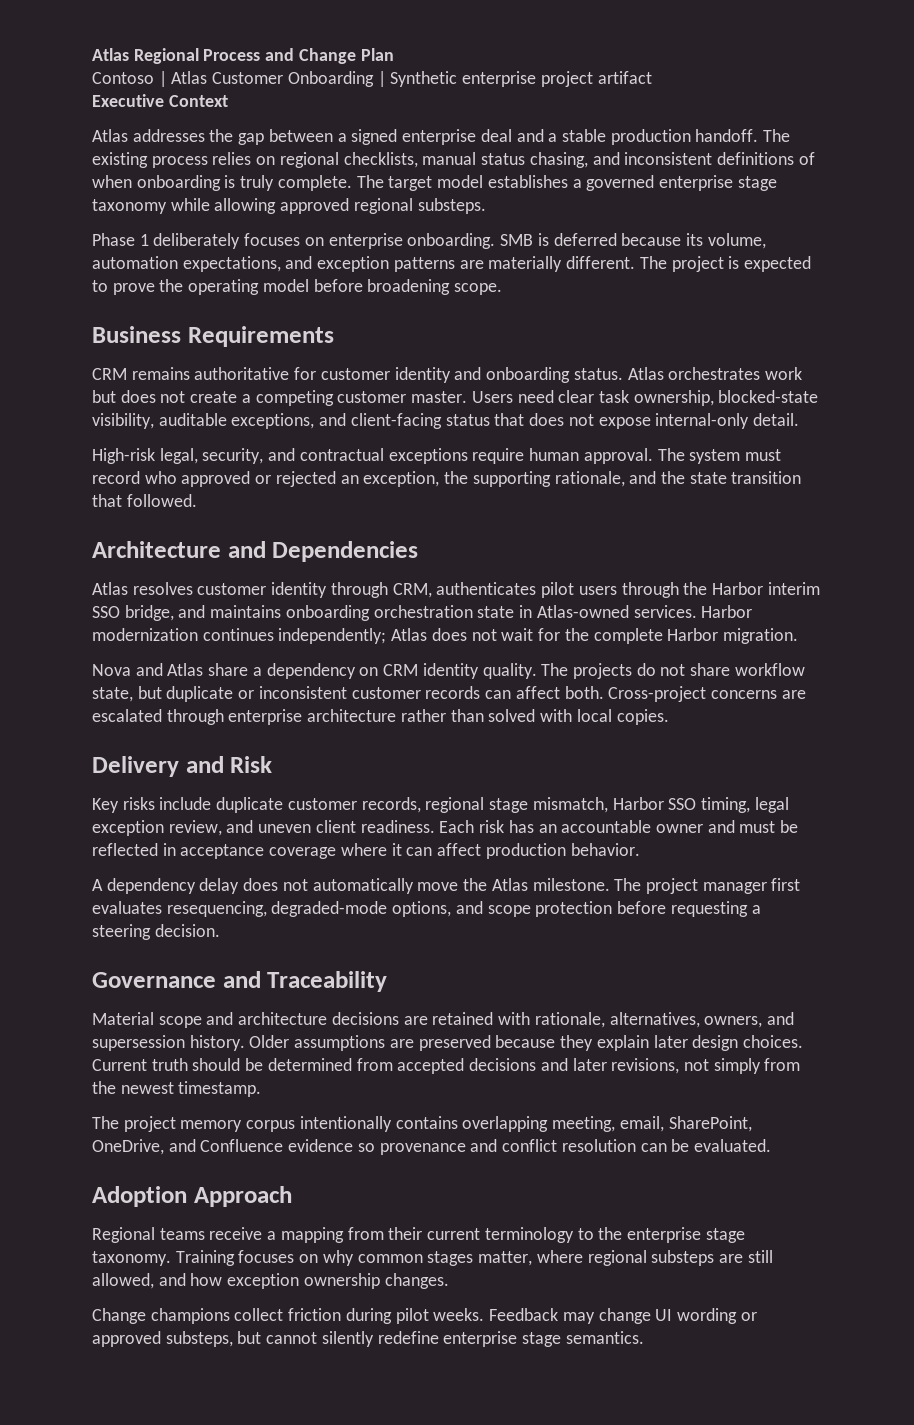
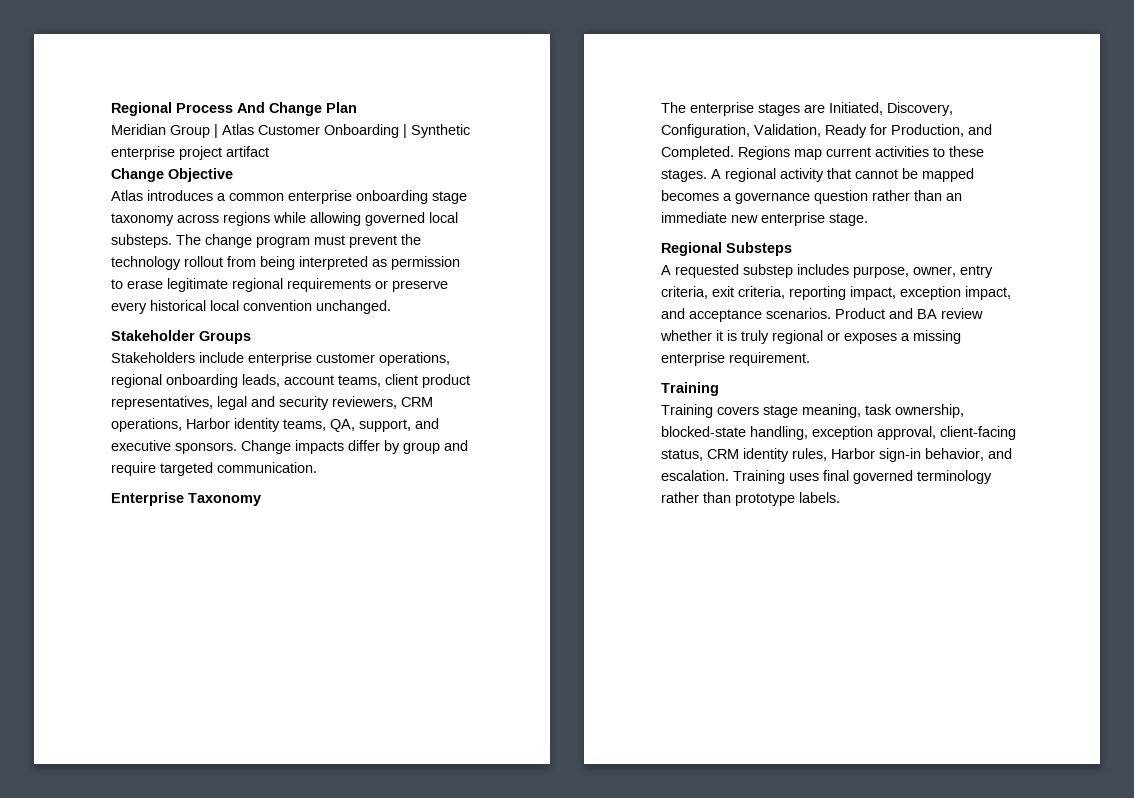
- Atlas Regional Process and Change Plan
+ Regional Process And Change Plan
- Contoso | Atlas Customer Onboarding | Synthetic enterprise project artifact
+ Meridian Group | Atlas Customer Onboarding | Synthetic enterprise project artifact
- Executive Context
- Atlas addresses the gap between a signed enterprise deal and a stable production handoff. The existing process relies on regional checklists, manual status chasing, and inconsistent definitions of when onboarding is truly complete. The target model establishes a governed enterprise stage taxonomy while allowing approved regional substeps.
- Phase 1 deliberately focuses on enterprise onboarding. SMB is deferred because its volume, automation expectations, and exception patterns are materially different. The project is expected to prove the operating model before broadening scope.
- Business Requirements
- CRM remains authoritative for customer identity and onboarding status. Atlas orchestrates work but does not create a competing customer master. Users need clear task ownership, blocked-state visibility, auditable exceptions, and client-facing status that does not expose internal-only detail.
- High-risk legal, security, and contractual exceptions require human approval. The system must record who approved or rejected an exception, the supporting rationale, and the state transition that followed.
- Architecture and Dependencies
- Atlas resolves customer identity through CRM, authenticates pilot users through the Harbor interim SSO bridge, and maintains onboarding orchestration state in Atlas-owned services. Harbor modernization continues independently; Atlas does not wait for the complete Harbor migration.
- Nova and Atlas share a dependency on CRM identity quality. The projects do not share workflow state, but duplicate or inconsistent customer records can affect both. Cross-project concerns are escalated through enterprise architecture rather than solved with local copies.
- Delivery and Risk
- Key risks include duplicate customer records, regional stage mismatch, Harbor SSO timing, legal exception review, and uneven client readiness. Each risk has an accountable owner and must be reflected in acceptance coverage where it can affect production behavior.
- A dependency delay does not automatically move the Atlas milestone. The project manager first evaluates resequencing, degraded-mode options, and scope protection before requesting a steering decision.
- Governance and Traceability
- Material scope and architecture decisions are retained with rationale, alternatives, owners, and supersession history. Older assumptions are preserved because they explain later design choices. Current truth should be determined from accepted decisions and later revisions, not simply from the newest timestamp.
- The project memory corpus intentionally contains overlapping meeting, email, SharePoint, OneDrive, and Confluence evidence so provenance and conflict resolution can be evaluated.
- Adoption Approach
- Regional teams receive a mapping from their current terminology to the enterprise stage taxonomy. Training focuses on why common stages matter, where regional substeps are still allowed, and how exception ownership changes.
- Change champions collect friction during pilot weeks. Feedback may change UI wording or approved substeps, but cannot silently redefine enterprise stage semantics.
+ Change Objective
+ Atlas introduces a common enterprise onboarding stage taxonomy across regions while allowing governed local substeps. The change program must prevent the technology rollout from being interpreted as permission to erase legitimate regional requirements or preserve every historical local convention unchanged.
+ Stakeholder Groups
+ Stakeholders include enterprise customer operations, regional onboarding leads, account teams, client product representatives, legal and security reviewers, CRM operations, Harbor identity teams, QA, support, and executive sponsors. Change impacts differ by group and require targeted communication.
+ Enterprise Taxonomy
+ The enterprise stages are Initiated, Discovery, Configuration, Validation, Ready for Production, and Completed. Regions map current activities to these stages. A regional activity that cannot be mapped becomes a governance question rather than an immediate new enterprise stage.
+ Regional Substeps
+ A requested substep includes purpose, owner, entry criteria, exit criteria, reporting impact, exception impact, and acceptance scenarios. Product and BA review whether it is truly regional or exposes a missing enterprise requirement.
+ Training
+ Training covers stage meaning, task ownership, blocked-state handling, exception approval, client-facing status, CRM identity rules, Harbor sign-in behavior, and escalation. Training uses final governed terminology rather than prototype labels.

